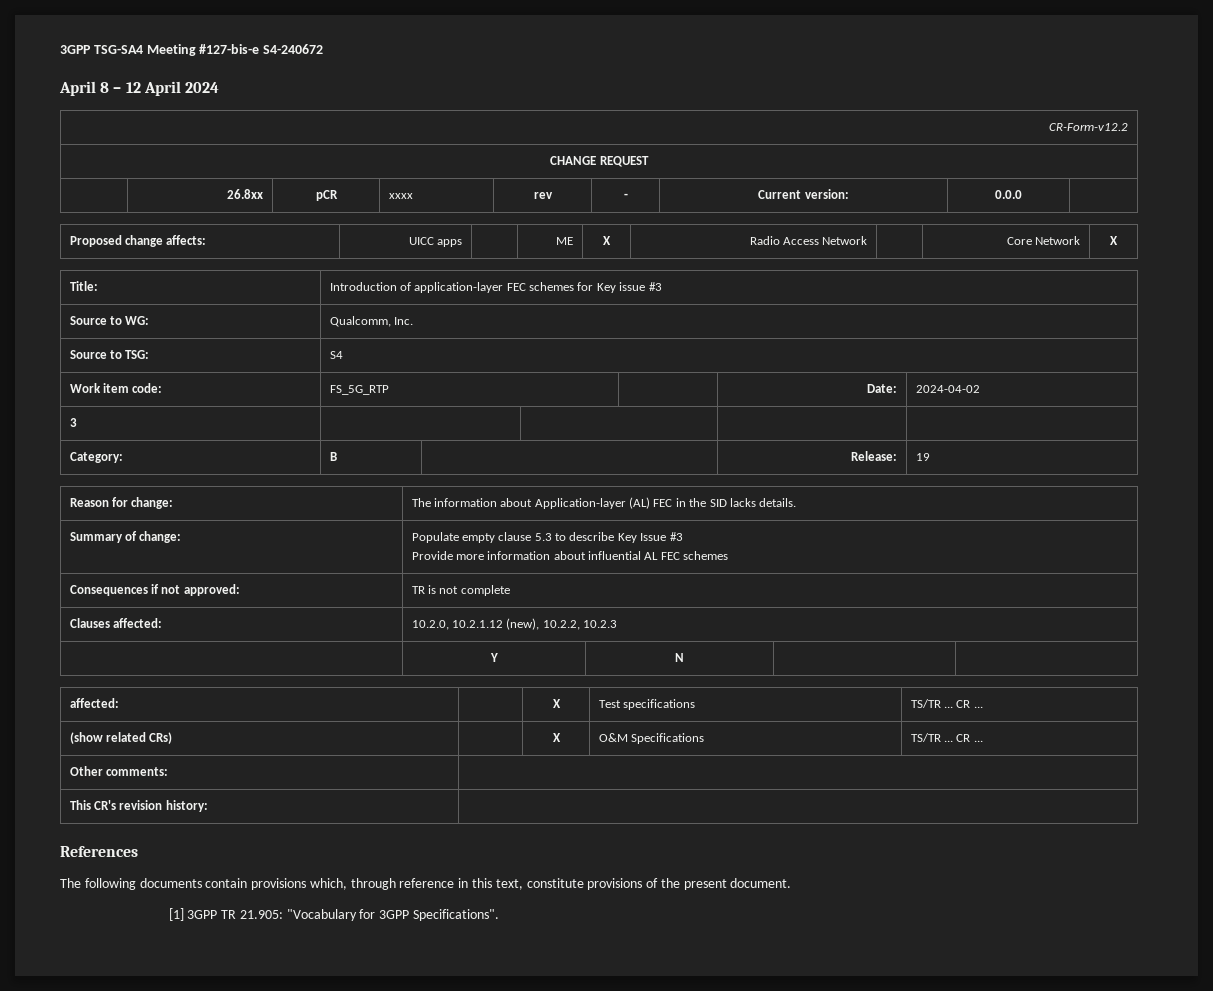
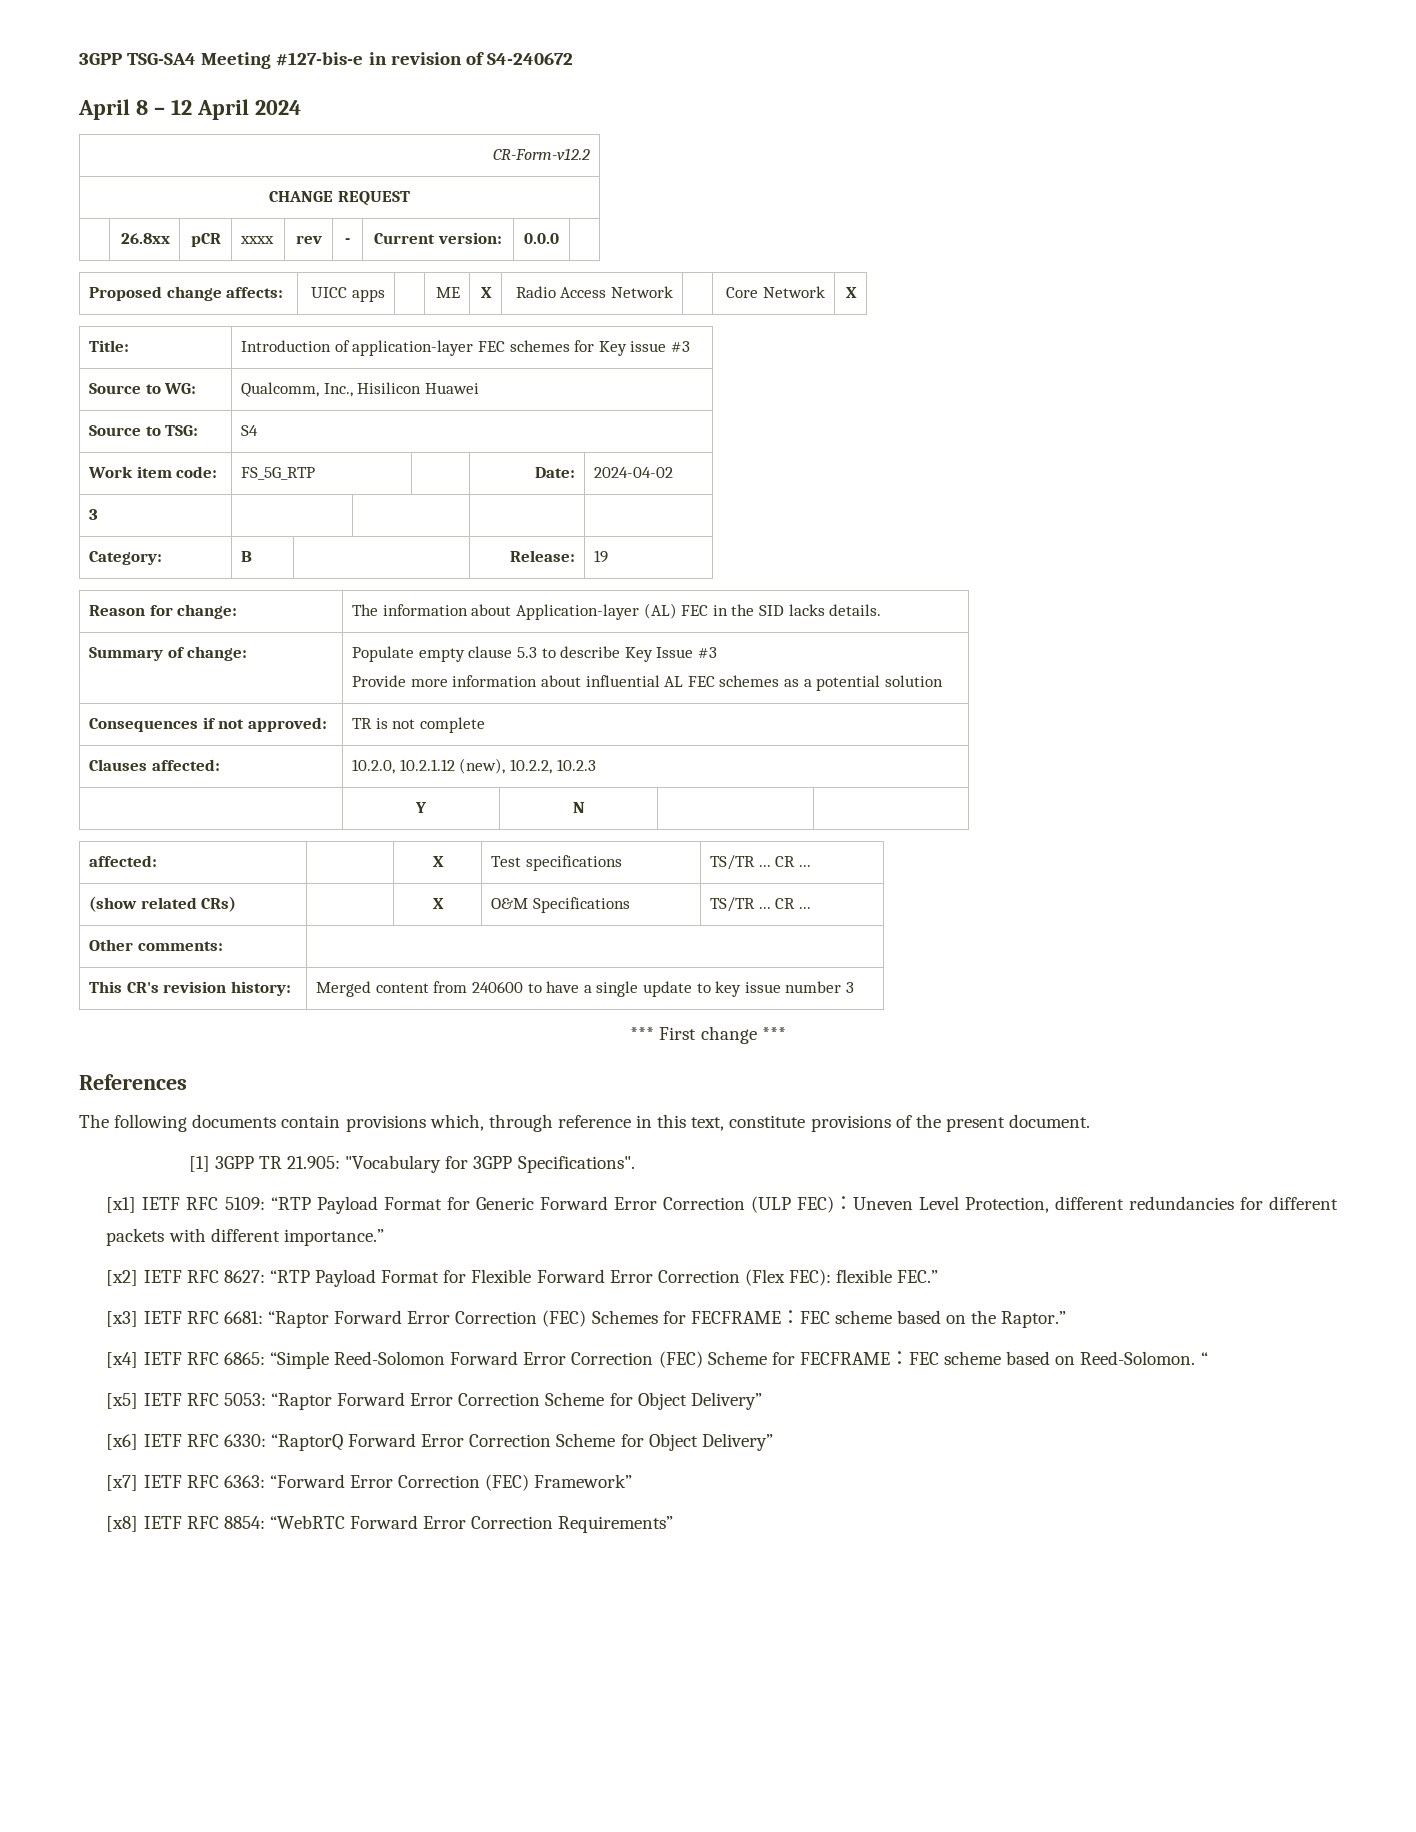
- 3GPP TSG-SA4 Meeting #127-bis-e S4-240672
+ 3GPP TSG-SA4 Meeting #127-bis-e in revision of S4-240672
- Source to WG: | Qualcomm, Inc.
+ Source to WG: | Qualcomm, Inc., Hisilicon Huawei
  Summary of change: | Populate empty clause 5.3 to describe Key Issue #3
- Provide more information about influential AL FEC schemes
+ Provide more information about influential AL FEC schemes as a potential solution
- This CR's revision history: |
+ This CR's revision history: | Merged content from 240600 to have a single update to key issue number 3
+ *** First change ***
+ [x1] IETF RFC 5109: “RTP Payload Format for Generic Forward Error Correction (ULP FEC)：Uneven Level Protection, different redundancies for different packets with different importance.”
+ [x2] IETF RFC 8627: “RTP Payload Format for Flexible Forward Error Correction (Flex FEC): flexible FEC.”
+ [x3] IETF RFC 6681: “Raptor Forward Error Correction (FEC) Schemes for FECFRAME：FEC scheme based on the Raptor.”
+ [x4] IETF RFC 6865: “Simple Reed-Solomon Forward Error Correction (FEC) Scheme for FECFRAME：FEC scheme based on Reed-Solomon. “
+ [x5] IETF RFC 5053: “Raptor Forward Error Correction Scheme for Object Delivery”
+ [x6] IETF RFC 6330: “RaptorQ Forward Error Correction Scheme for Object Delivery”
+ [x7] IETF RFC 6363: “Forward Error Correction (FEC) Framework”
+ [x8] IETF RFC 8854: “WebRTC Forward Error Correction Requirements”

